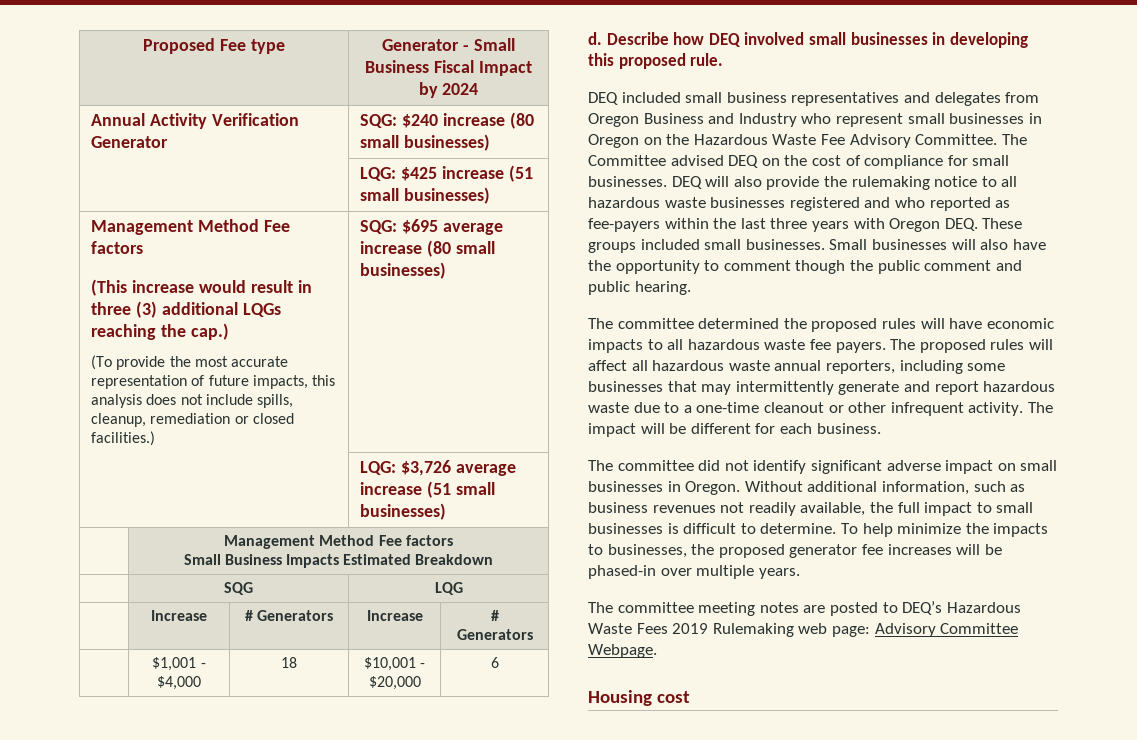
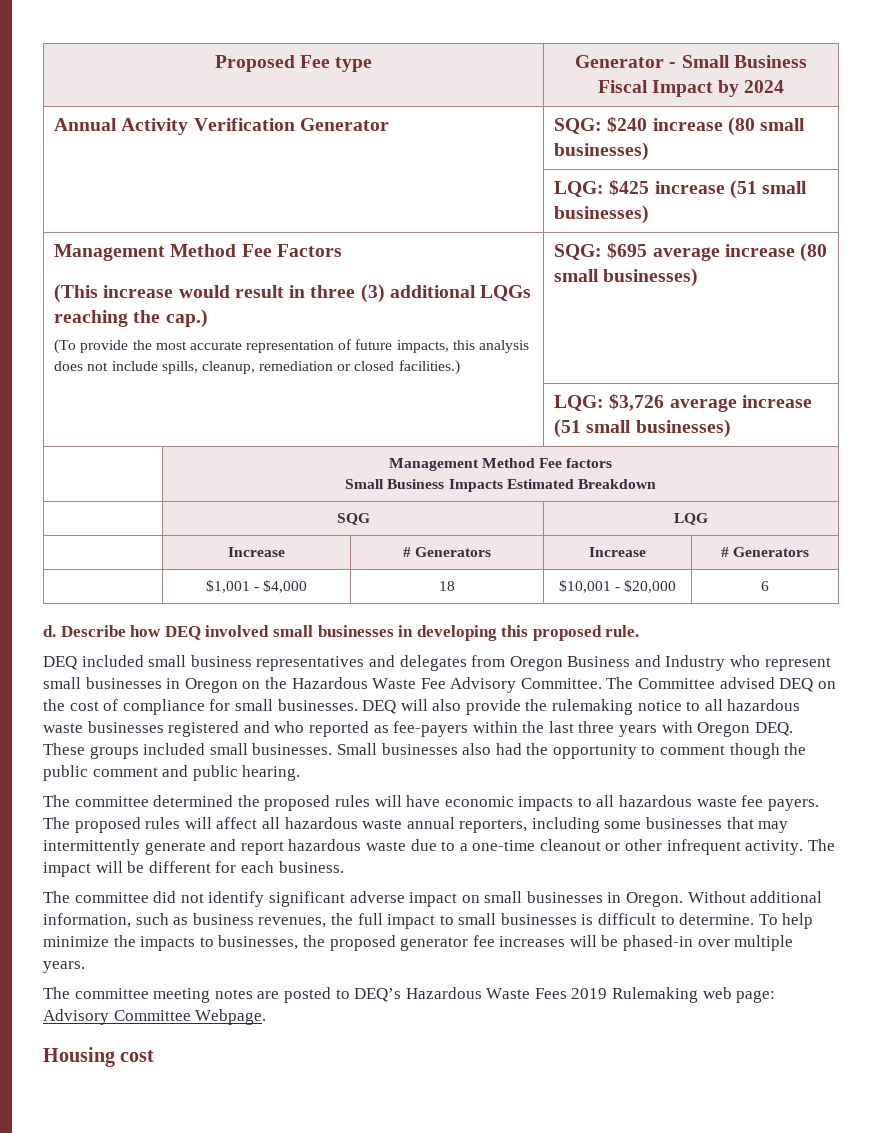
  | LQG: $425 increase (51 small businesses)
- Management Method Fee factors
+ Management Method Fee Factors
- Small businesses will also have the opportunity to comment though the public comment and public hearing.
+ Small businesses also had the opportunity to comment though the public comment and public hearing.
- Without additional information, such as business revenues not readily available, the full impact to small businesses is difficult to determine.
+ Without additional information, such as business revenues, the full impact to small businesses is difficult to determine.

